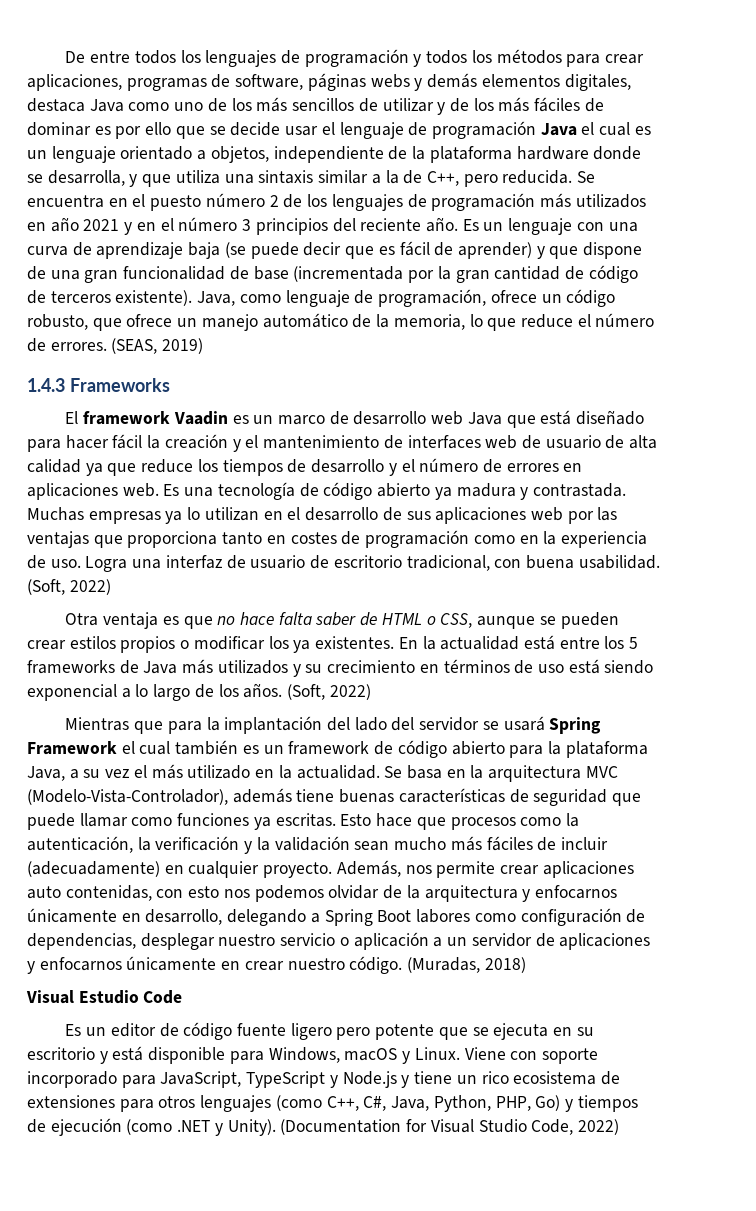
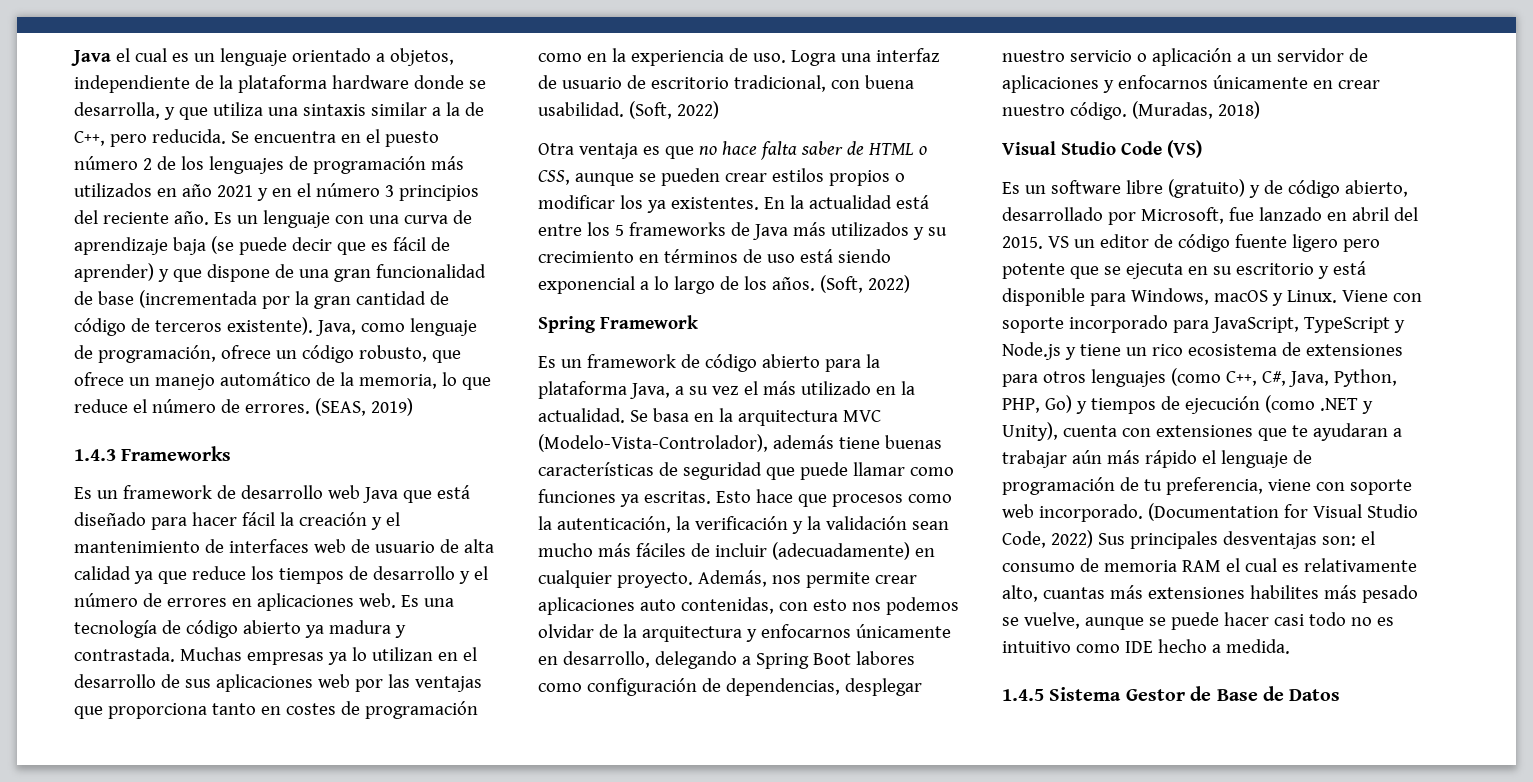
- De entre todos los lenguajes de programación y todos los métodos para crear aplicaciones, programas de software, páginas webs y demás elementos digitales, destaca Java como uno de los más sencillos de utilizar y de los más fáciles de dominar es por ello que se decide usar el lenguaje de programación Java el cual es un lenguaje orientado a objetos, independiente de la plataforma hardware donde se desarrolla, y que utiliza una sintaxis similar a la de C++, pero reducida.
+ Java el cual es un lenguaje orientado a objetos, independiente de la plataforma hardware donde se desarrolla, y que utiliza una sintaxis similar a la de C++, pero reducida.
- El framework Vaadin es un marco de desarrollo web Java que está diseñado para hacer fácil la creación y el mantenimiento de interfaces web de usuario de alta calidad ya que reduce los tiempos de desarrollo y el número de errores en aplicaciones web.
+ Es un framework de desarrollo web Java que está diseñado para hacer fácil la creación y el mantenimiento de interfaces web de usuario de alta calidad ya que reduce los tiempos de desarrollo y el número de errores en aplicaciones web.
- Mientras que para la implantación del lado del servidor se usará Spring Framework el cual también es un framework de código abierto para la plataforma Java, a su vez el más utilizado en la actualidad.
+ Spring Framework
+ Es un framework de código abierto para la plataforma Java, a su vez el más utilizado en la actualidad.
- Visual Estudio Code
- Es un editor de código fuente ligero pero potente que se ejecuta en su escritorio y está disponible para Windows, macOS y Linux.
+ Visual Studio Code (VS)
+ Es un software libre (gratuito) y de código abierto, desarrollado por Microsoft, fue lanzado en abril del 2015. VS un editor de código fuente ligero pero potente que se ejecuta en su escritorio y está disponible para Windows, macOS y Linux.
- Viene con soporte incorporado para JavaScript, TypeScript y Node.js y tiene un rico ecosistema de extensiones para otros lenguajes (como C++, C#, Java, Python, PHP, Go) y tiempos de ejecución (como .NET y Unity).
+ Viene con soporte incorporado para JavaScript, TypeScript y Node.js y tiene un rico ecosistema de extensiones para otros lenguajes (como C++, C#, Java, Python, PHP, Go) y tiempos de ejecución (como .NET y Unity), cuenta con extensiones que te ayudaran a trabajar aún más rápido el lenguaje de programación de tu preferencia, viene con soporte web incorporado.
- (Documentation for Visual Studio Code, 2022)
+ (Documentation for Visual Studio Code, 2022) Sus principales desventajas son: el consumo de memoria RAM el cual es relativamente alto, cuantas más extensiones habilites más pesado se vuelve, aunque se puede hacer casi todo no es intuitivo como IDE hecho a medida.
+ 1.4.5 Sistema Gestor de Base de Datos

